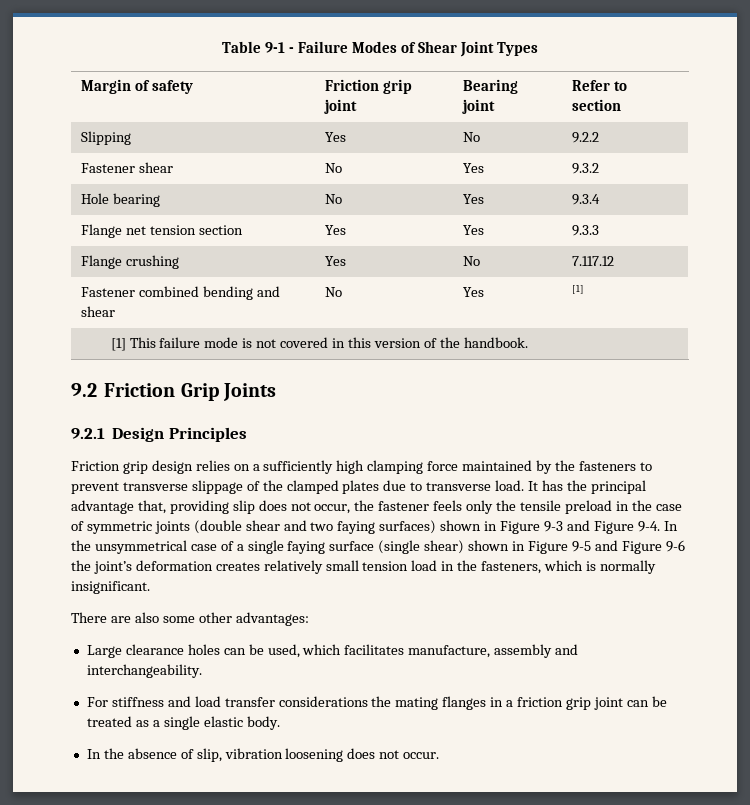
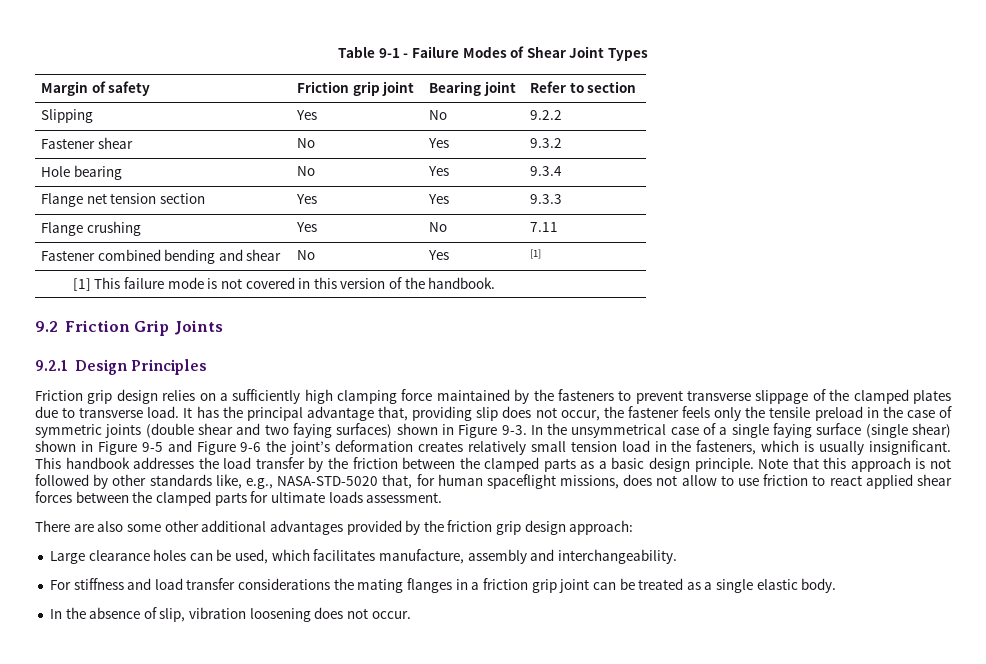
- Flange crushing | Yes | No | 7.117.12
+ Flange crushing | Yes | No | 7.11
- It has the principal advantage that, providing slip does not occur, the fastener feels only the tensile preload in the case of symmetric joints (double shear and two faying surfaces) shown in Figure 9-3 and Figure 9-4.
+ It has the principal advantage that, providing slip does not occur, the fastener feels only the tensile preload in the case of symmetric joints (double shear and two faying surfaces) shown in Figure 9-3.
- In the unsymmetrical case of a single faying surface (single shear) shown in Figure 9-5 and Figure 9-6 the joint’s deformation creates relatively small tension load in the fasteners, which is normally insignificant.
+ In the unsymmetrical case of a single faying surface (single shear) shown in Figure 9-5 and Figure 9-6 the joint’s deformation creates relatively small tension load in the fasteners, which is usually insignificant. This handbook addresses the load transfer by the friction between the clamped parts as a basic design principle. Note that this approach is not followed by other standards like, e.g., NASA-STD-5020 that, for human spaceflight missions, does not allow to use friction to react applied shear forces between the clamped parts for ultimate loads assessment.
- There are also some other advantages:
+ There are also some other additional advantages provided by the friction grip design approach:

